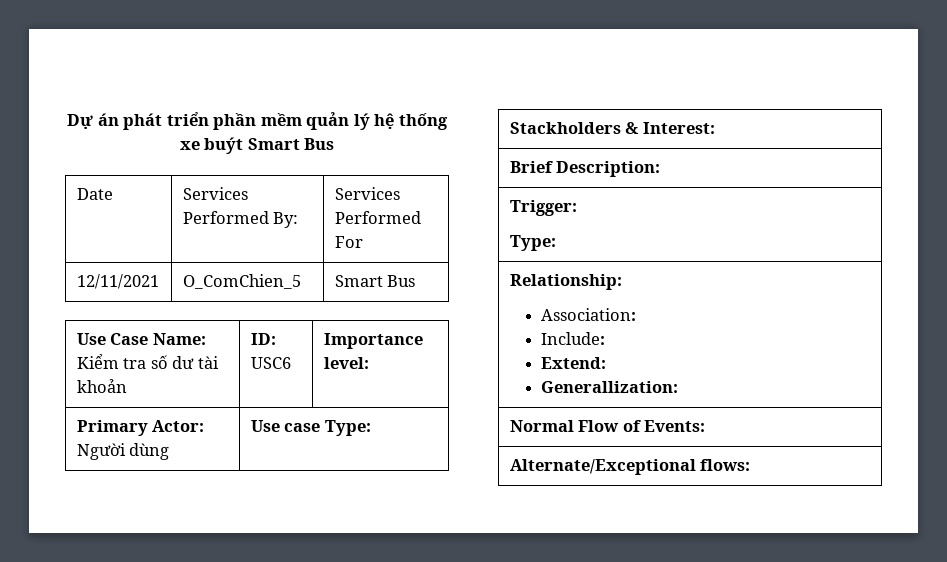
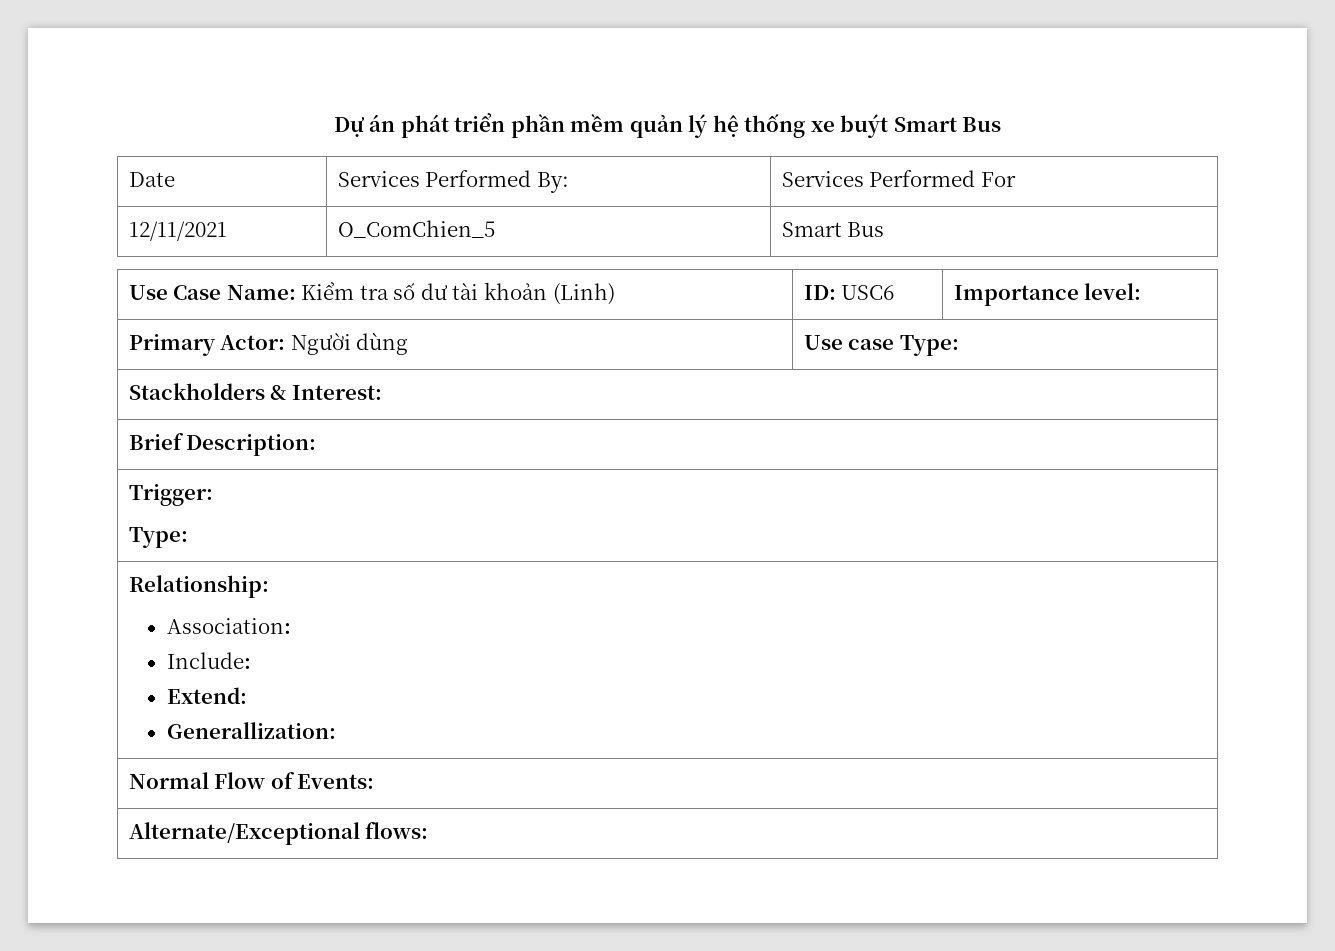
- Use Case Name: Kiểm tra số dư tài khoản | ID: USC6 | Importance level:
+ Use Case Name: Kiểm tra số dư tài khoản (Linh) | ID: USC6 | Importance level:

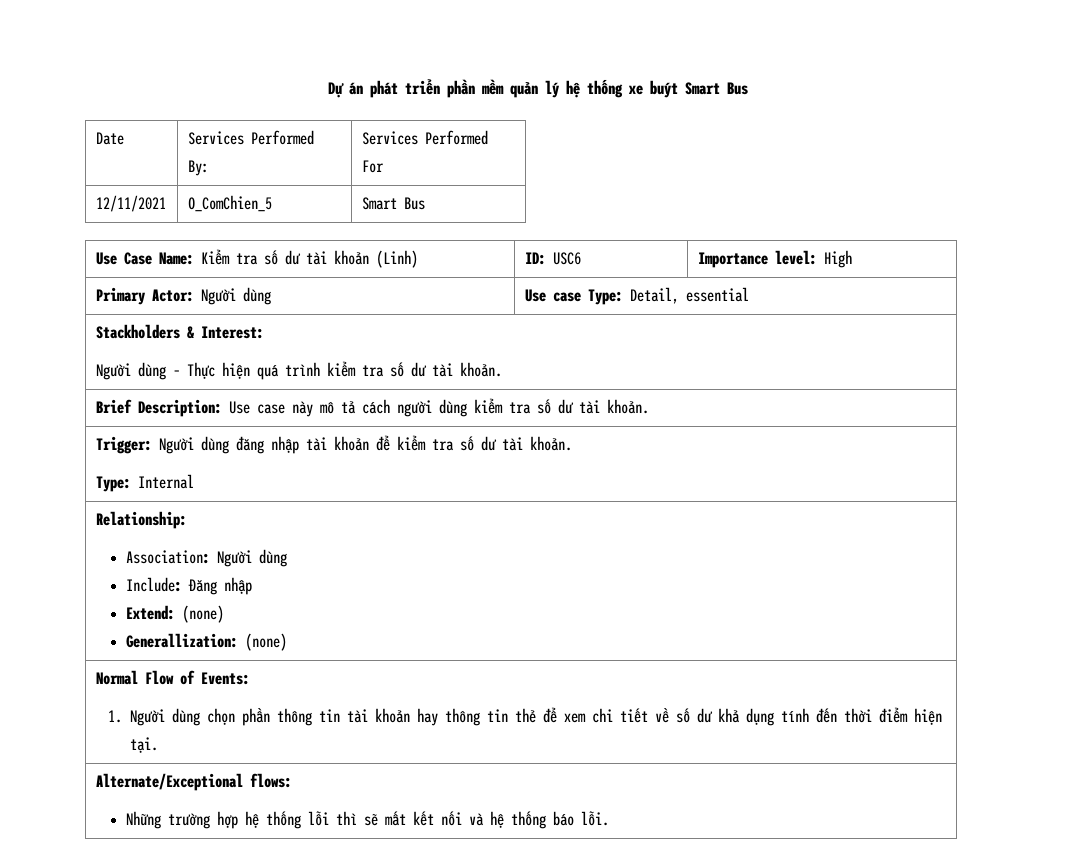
- Use Case Name: Kiểm tra số dư tài khoản (Linh) | ID: USC6 | Importance level:
+ Use Case Name: Kiểm tra số dư tài khoản (Linh) | ID: USC6 | Importance level: High
- Primary Actor: Người dùng | Use case Type:
+ Primary Actor: Người dùng | Use case Type: Detail, essential
  Stackholders & Interest:
- Brief Description:
- Trigger:
- Type:
+ Người dùng – Thực hiện quá trình kiểm tra số dư tài khoản.
+ Brief Description: Use case này mô tả cách người dùng kiểm tra số dư tài khoản.
+ Trigger: Người dùng đăng nhập tài khoản để kiểm tra số dư tài khoản.
+ Type: Internal
  Relationship:
- Association:
- Include:
- Extend:
- Generallization:
+ Association: Người dùng
+ Include: Đăng nhập
+ Extend: (none)
+ Generallization: (none)
  Normal Flow of Events:
+ 1. Người dùng chọn phần thông tin tài khoản hay thông tin thẻ để xem chi tiết về số dư khả dụng tính đến thời điểm hiện tại.
  Alternate/Exceptional flows:
+ Những trường hợp hệ thống lỗi thì sẽ mất kết nối và hệ thống báo lỗi.

